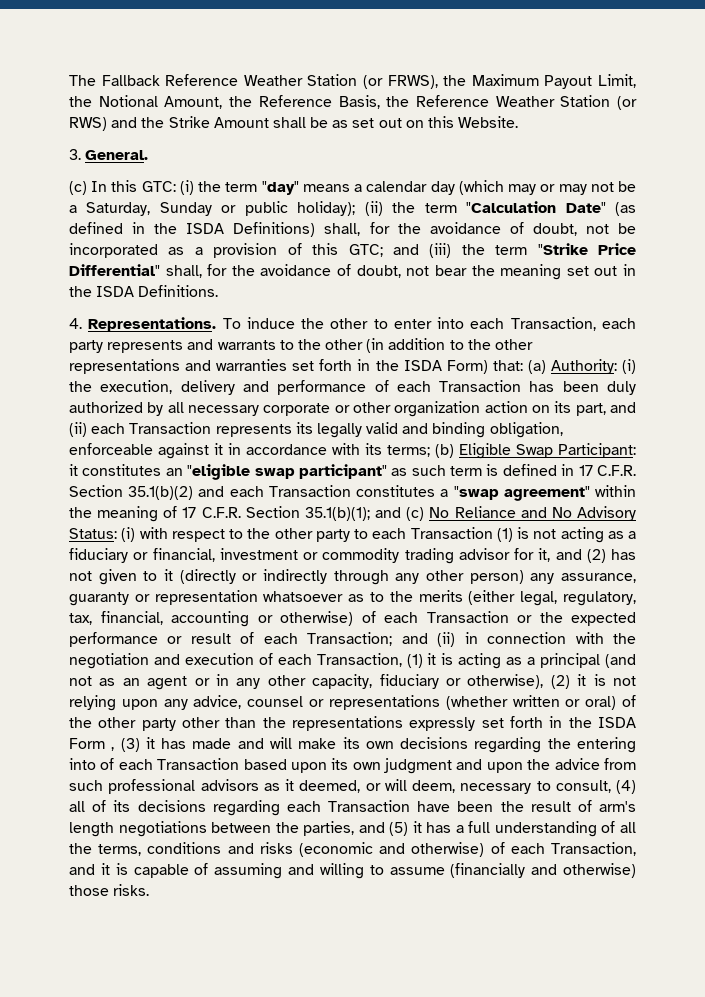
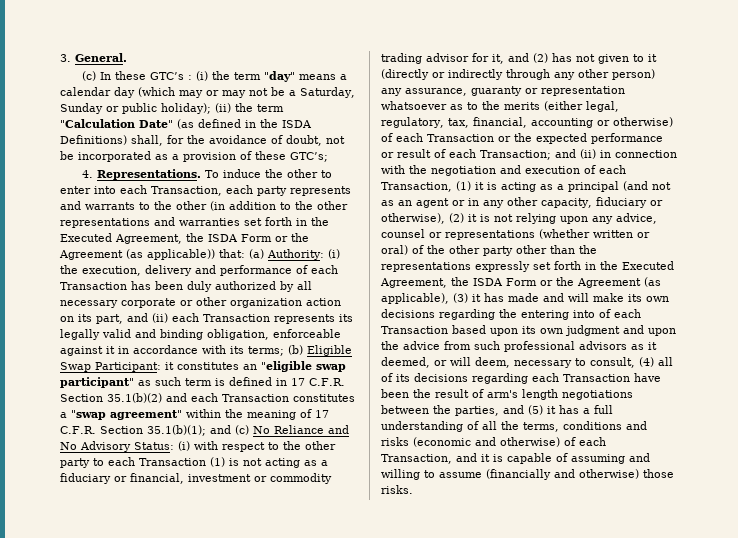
- The Fallback Reference Weather Station (or FRWS), the Maximum Payout Limit, the Notional Amount, the Reference Basis, the Reference Weather Station (or RWS) and the Strike Amount shall be as set out on this Website.
- (c) In this GTC: (i) the term "day" means a calendar day (which may or may not be a Saturday, Sunday or public holiday); (ii) the term "Calculation Date" (as defined in the ISDA Definitions) shall, for the avoidance of doubt, not be incorporated as a provision of this GTC; and (iii) the term "Strike Price Differential" shall, for the avoidance of doubt, not bear the meaning set out in the ISDA Definitions.
+ (c) In these GTC’s : (i) the term "day" means a calendar day (which may or may not be a Saturday, Sunday or public holiday); (ii) the term "Calculation Date" (as defined in the ISDA Definitions) shall, for the avoidance of doubt, not be incorporated as a provision of these GTC’s;
- To induce the other to enter into each Transaction, each party represents and warrants to the other (in addition to the other representations and warranties set forth in the ISDA Form) that:
+ To induce the other to enter into each Transaction, each party represents and warrants to the other (in addition to the other representations and warranties set forth in the Executed Agreement, the ISDA Form or the Agreement (as applicable)) that:
- and (ii) in connection with the negotiation and execution of each Transaction, (1) it is acting as a principal (and not as an agent or in any other capacity, fiduciary or otherwise), (2) it is not relying upon any advice, counsel or representations (whether written or oral) of the other party other than the representations expressly set forth in the ISDA Form , (3) it has made and will make its own decisions regarding the entering into of each Transaction based upon its own judgment and upon the advice from such professional advisors as it deemed, or will deem, necessary to consult, (4) all of its decisions regarding each Transaction have been the result of arm's length negotiations between the parties, and (5) it has a full understanding of all the terms, conditions and risks (economic and otherwise) of each Transaction, and it is capable of assuming and willing to assume (financially and otherwise) those risks.
+ and (ii) in connection with the negotiation and execution of each Transaction, (1) it is acting as a principal (and not as an agent or in any other capacity, fiduciary or otherwise), (2) it is not relying upon any advice, counsel or representations (whether written or oral) of the other party other than the representations expressly set forth in the Executed Agreement, the ISDA Form or the Agreement (as applicable), (3) it has made and will make its own decisions regarding the entering into of each Transaction based upon its own judgment and upon the advice from such professional advisors as it deemed, or will deem, necessary to consult, (4) all of its decisions regarding each Transaction have been the result of arm's length negotiations between the parties, and (5) it has a full understanding of all the terms, conditions and risks (economic and otherwise) of each Transaction, and it is capable of assuming and willing to assume (financially and otherwise) those risks.

